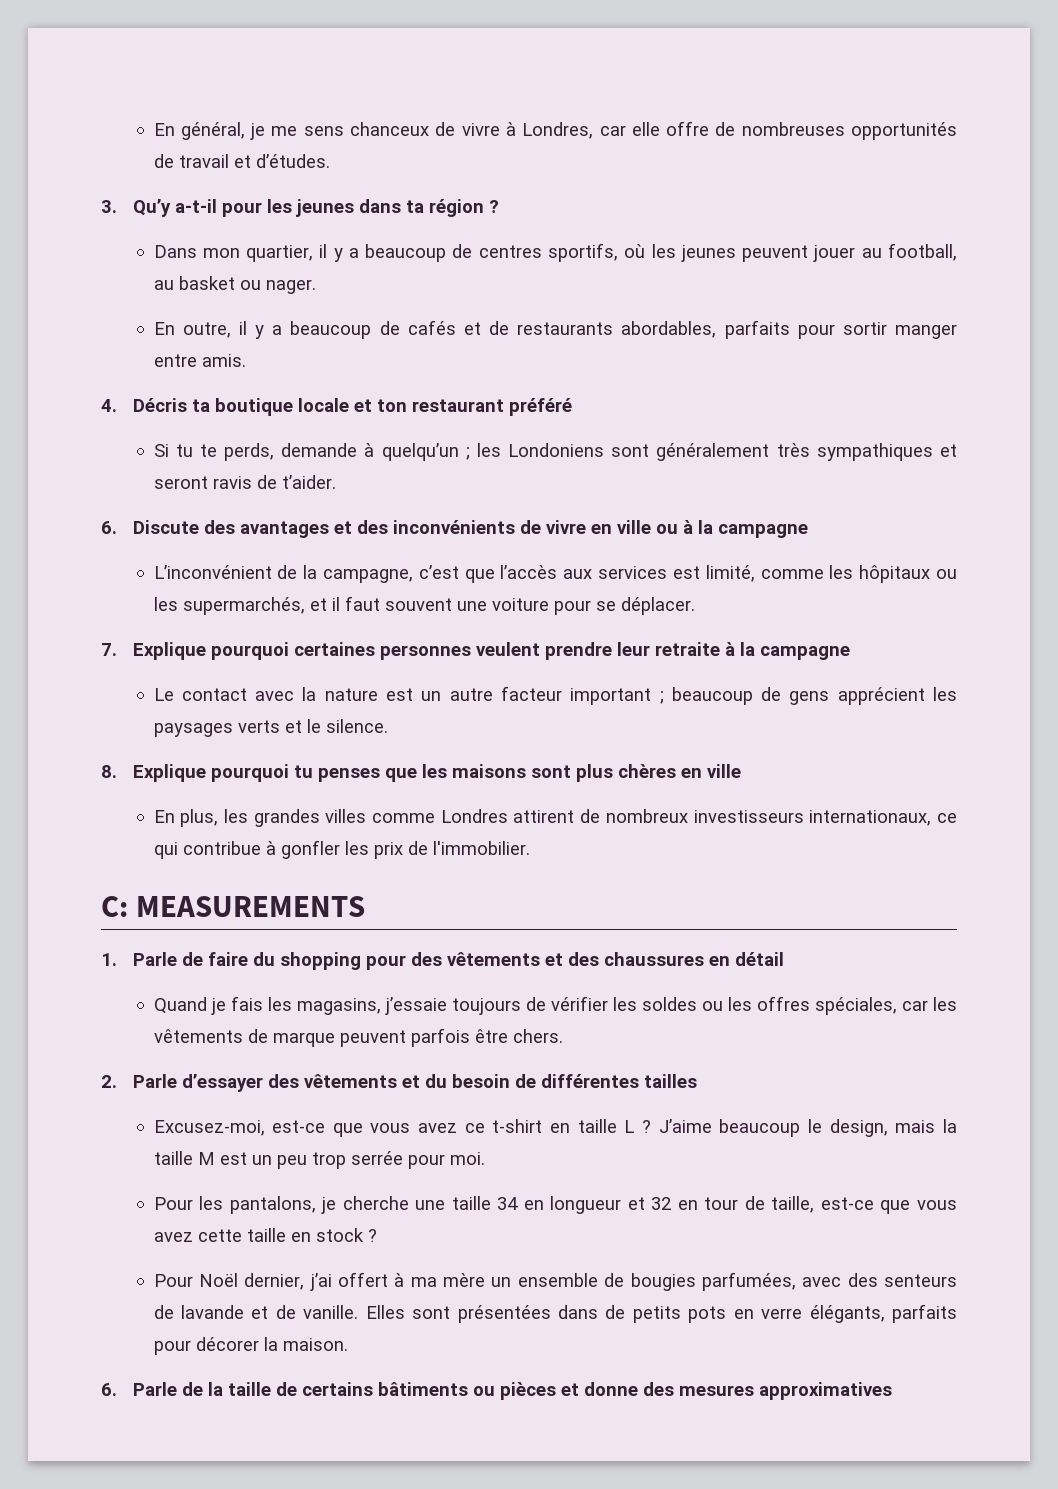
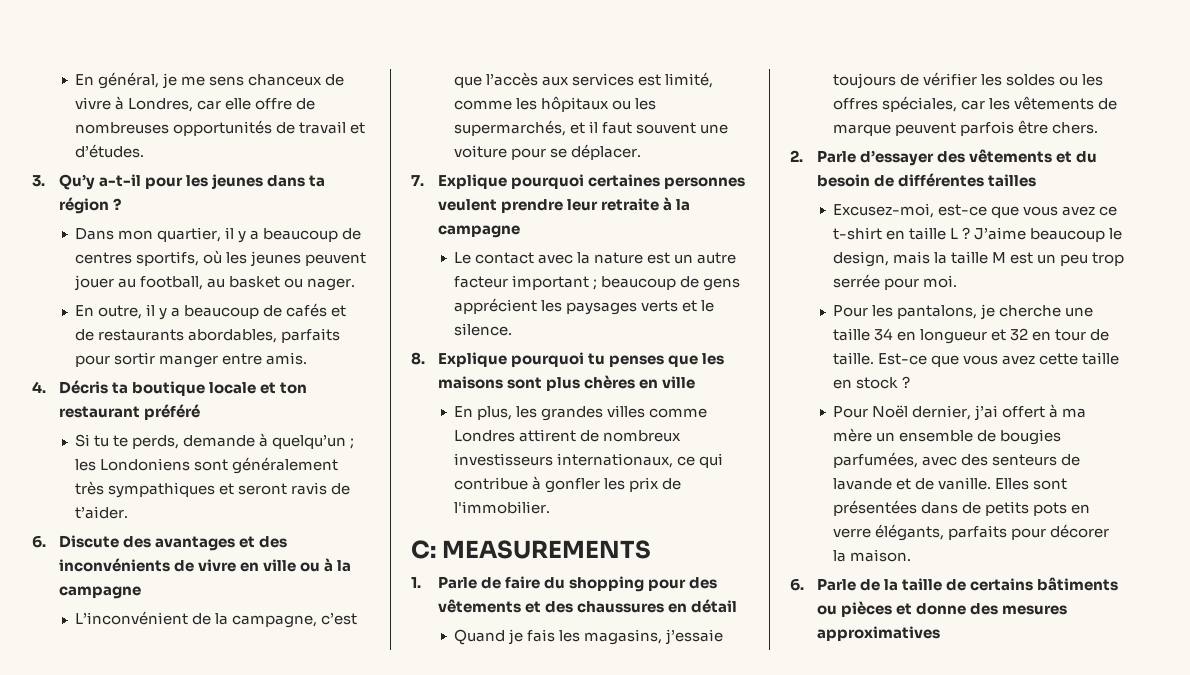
- Pour les pantalons, je cherche une taille 34 en longueur et 32 en tour de taille, est-ce que vous avez cette taille en stock ?
+ Pour les pantalons, je cherche une taille 34 en longueur et 32 en tour de taille. Est-ce que vous avez cette taille en stock ?

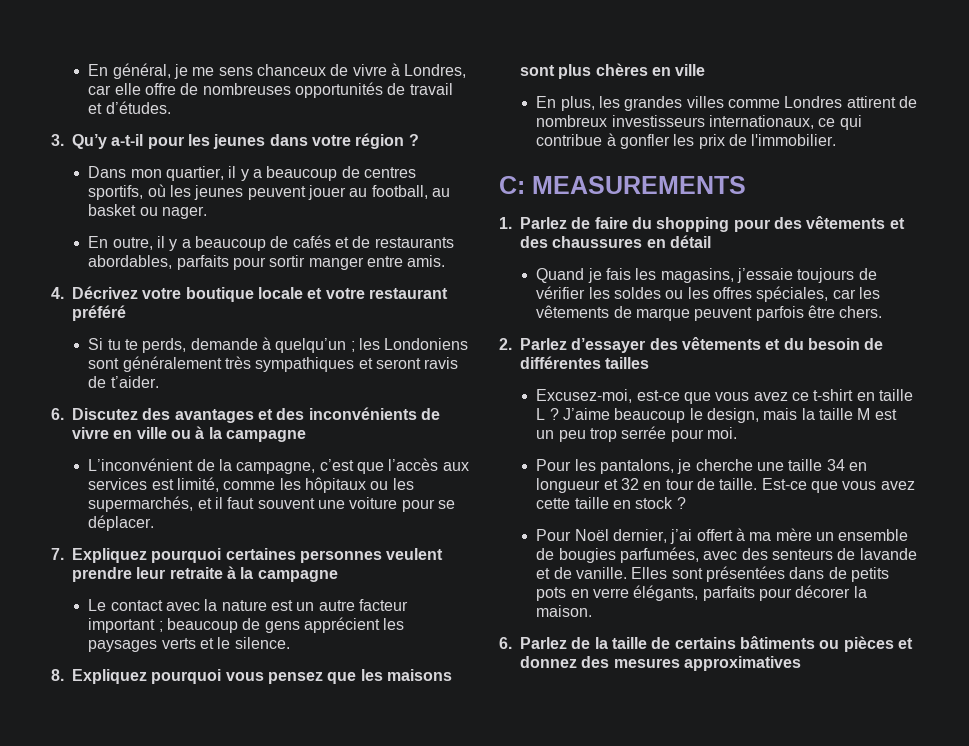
- 3. Qu’y a-t-il pour les jeunes dans ta région ?
+ 3. Qu’y a-t-il pour les jeunes dans votre région ?
- 4. Décris ta boutique locale et ton restaurant préféré
+ 4. Décrivez votre boutique locale et votre restaurant préféré
- 6. Discute des avantages et des inconvénients de vivre en ville ou à la campagne
+ 6. Discutez des avantages et des inconvénients de vivre en ville ou à la campagne
- 7. Explique pourquoi certaines personnes veulent prendre leur retraite à la campagne
+ 7. Expliquez pourquoi certaines personnes veulent prendre leur retraite à la campagne
- 8. Explique pourquoi tu penses que les maisons sont plus chères en ville
+ 8. Expliquez pourquoi vous pensez que les maisons sont plus chères en ville
- 1. Parle de faire du shopping pour des vêtements et des chaussures en détail
+ 1. Parlez de faire du shopping pour des vêtements et des chaussures en détail
- 2. Parle d’essayer des vêtements et du besoin de différentes tailles
+ 2. Parlez d’essayer des vêtements et du besoin de différentes tailles
- 6. Parle de la taille de certains bâtiments ou pièces et donne des mesures approximatives
+ 6. Parlez de la taille de certains bâtiments ou pièces et donnez des mesures approximatives

